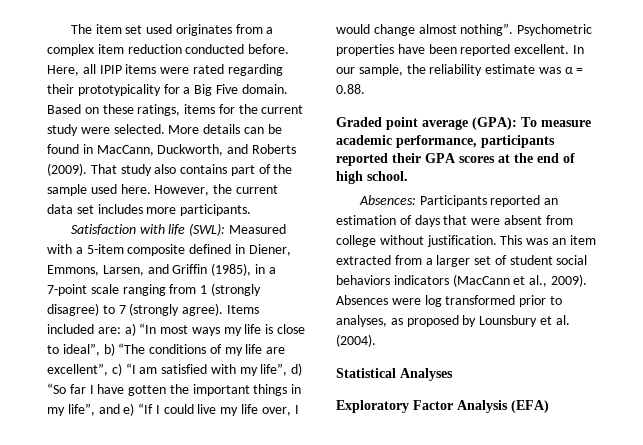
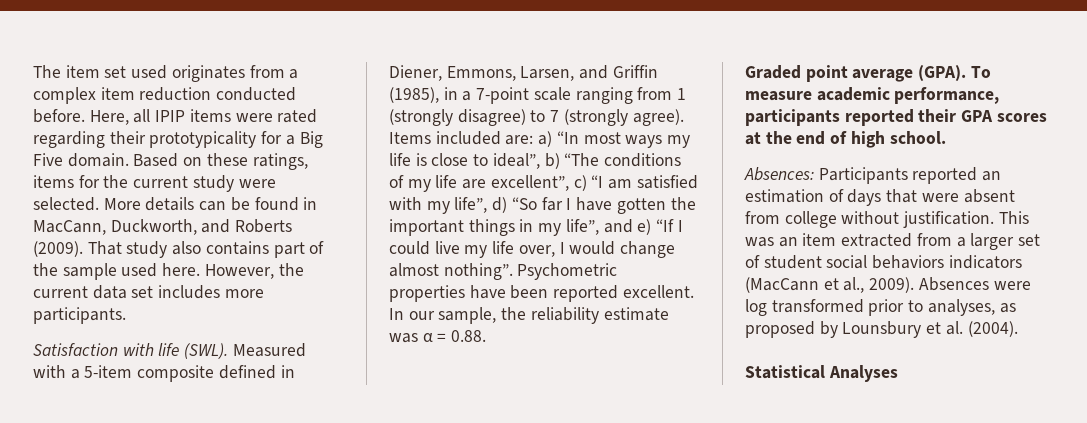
- Satisfaction with life (SWL): Measured with a 5-item composite defined in Diener, Emmons, Larsen, and Griffin (1985), in a 7-point scale ranging from 1 (strongly disagree) to 7 (strongly agree).
+ Satisfaction with life (SWL). Measured with a 5-item composite defined in Diener, Emmons, Larsen, and Griffin (1985), in a 7-point scale ranging from 1 (strongly disagree) to 7 (strongly agree).
- Graded point average (GPA): To measure academic performance, participants reported their GPA scores at the end of high school.
+ Graded point average (GPA). To measure academic performance, participants reported their GPA scores at the end of high school.
- Exploratory Factor Analysis (EFA)

